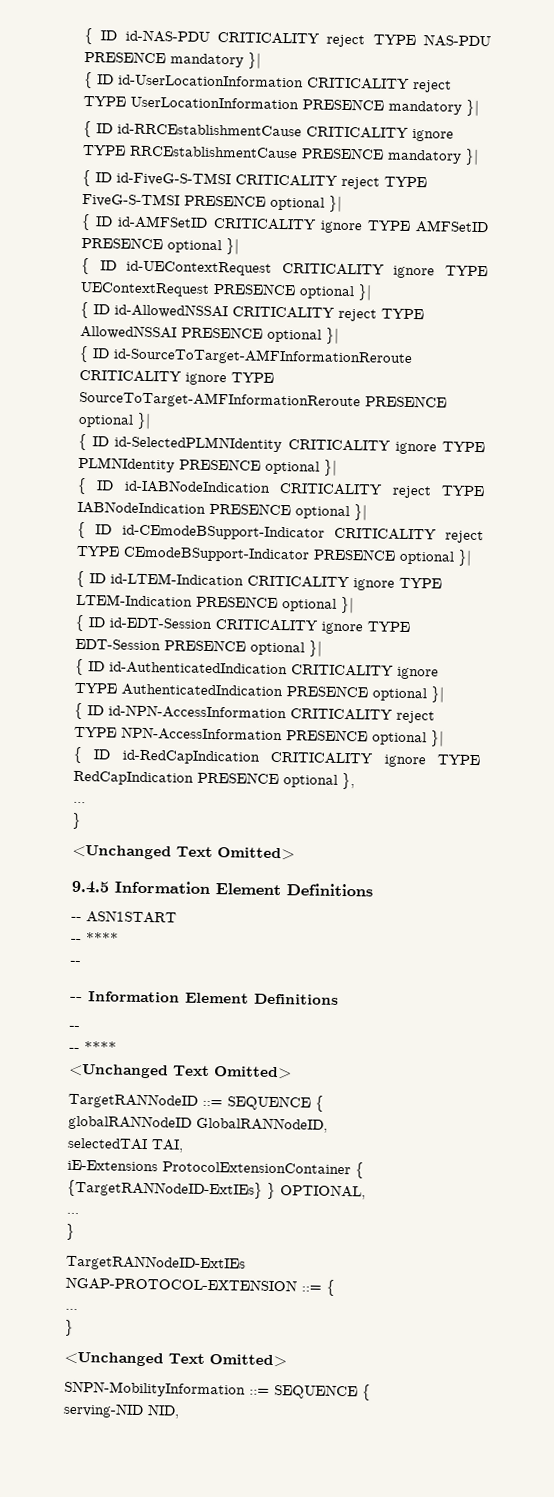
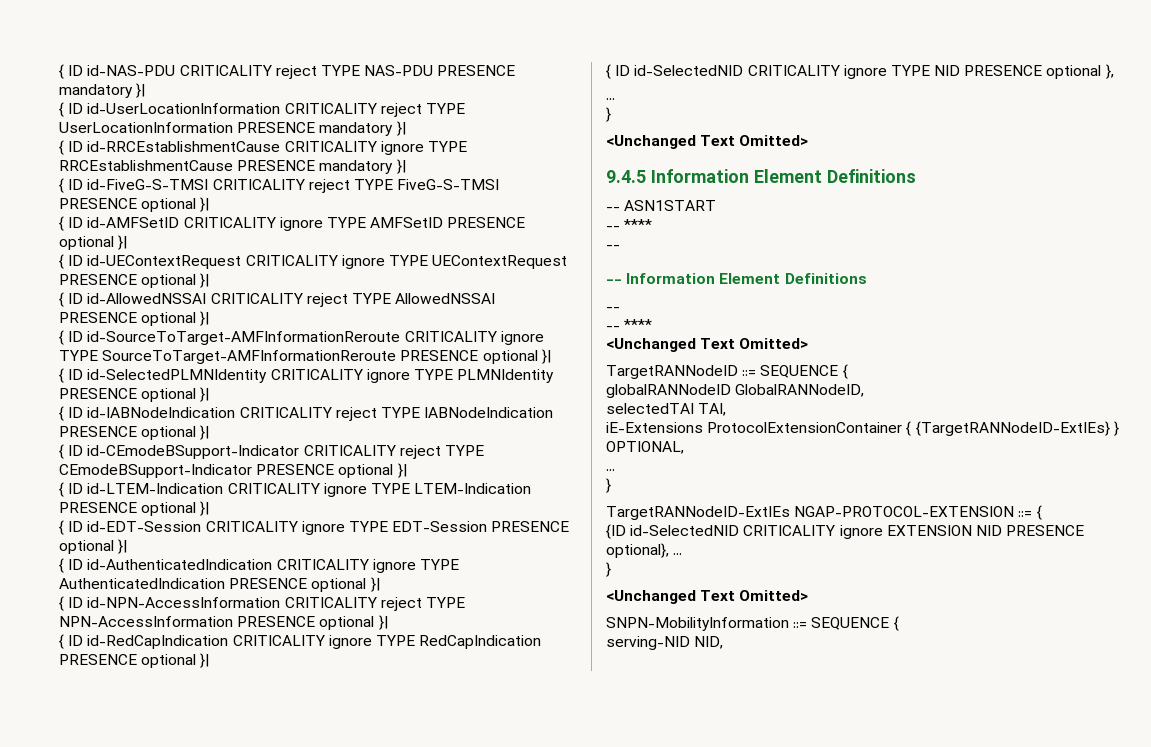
- { ID id-RedCapIndication CRITICALITY ignore TYPE RedCapIndication PRESENCE optional },
+ { ID id-RedCapIndication CRITICALITY ignore TYPE RedCapIndication PRESENCE optional }|
+ { ID id-SelectedNID CRITICALITY ignore TYPE NID PRESENCE optional },
  TargetRANNodeID-ExtIEs NGAP-PROTOCOL-EXTENSION ::= {
- ...
+ {ID id-SelectedNID CRITICALITY ignore EXTENSION NID PRESENCE optional}, ...

